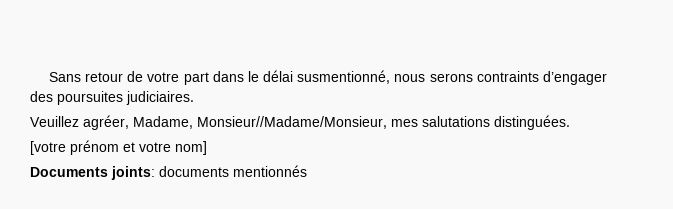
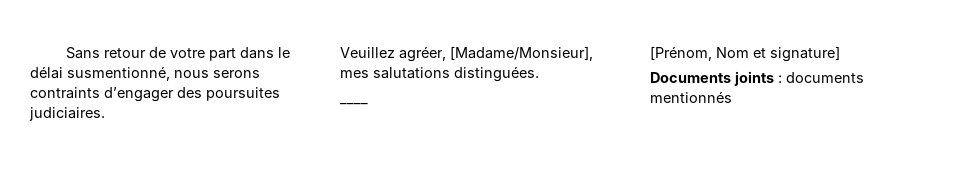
- Veuillez agréer, Madame, Monsieur//Madame/Monsieur, mes salutations distinguées.
+ Veuillez agréer, [Madame/Monsieur], mes salutations distinguées.
- [votre prénom et votre nom]
+ ____
+ [Prénom, Nom et signature]
- Documents joints: documents mentionnés
+ Documents joints : documents mentionnés

